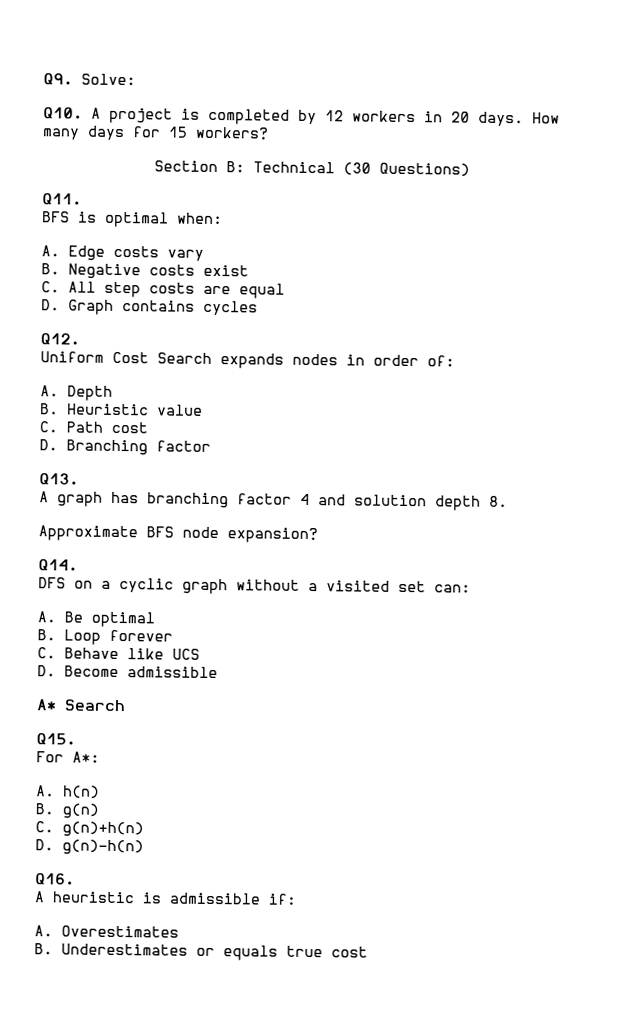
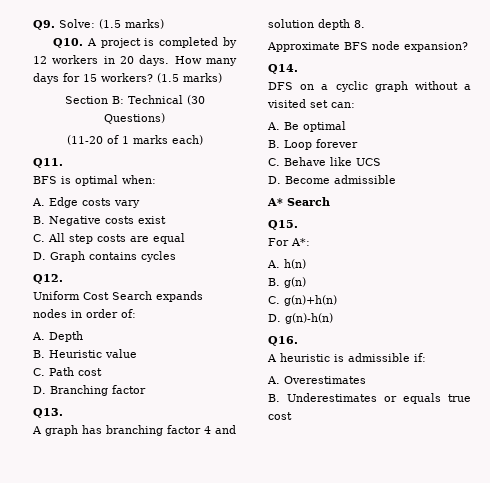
- Q9. Solve:
+ Q9. Solve: (1.5 marks)
- How many days for 15 workers?
+ How many days for 15 workers? (1.5 marks)
+ (11-20 of 1 marks each)

